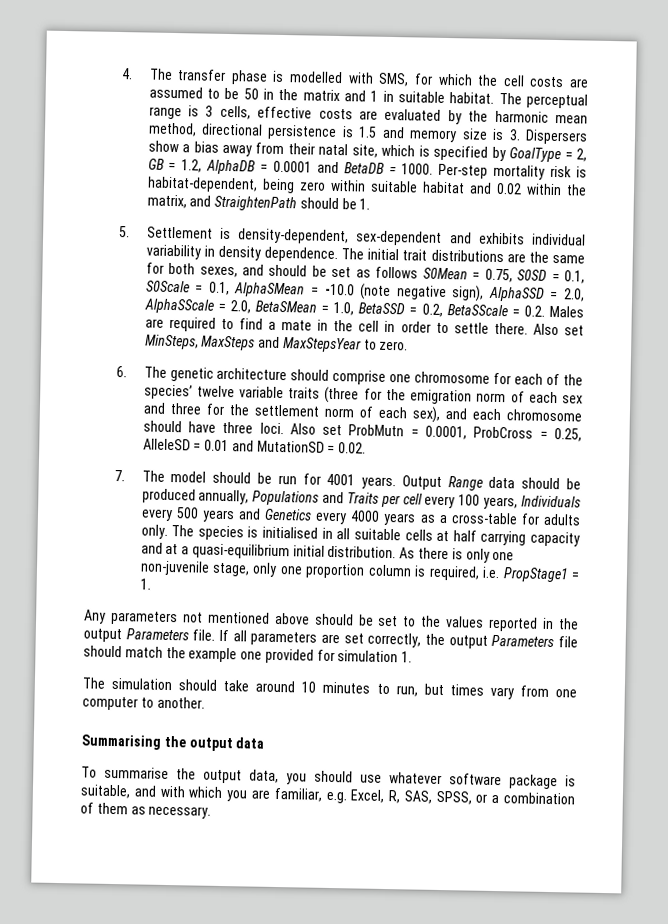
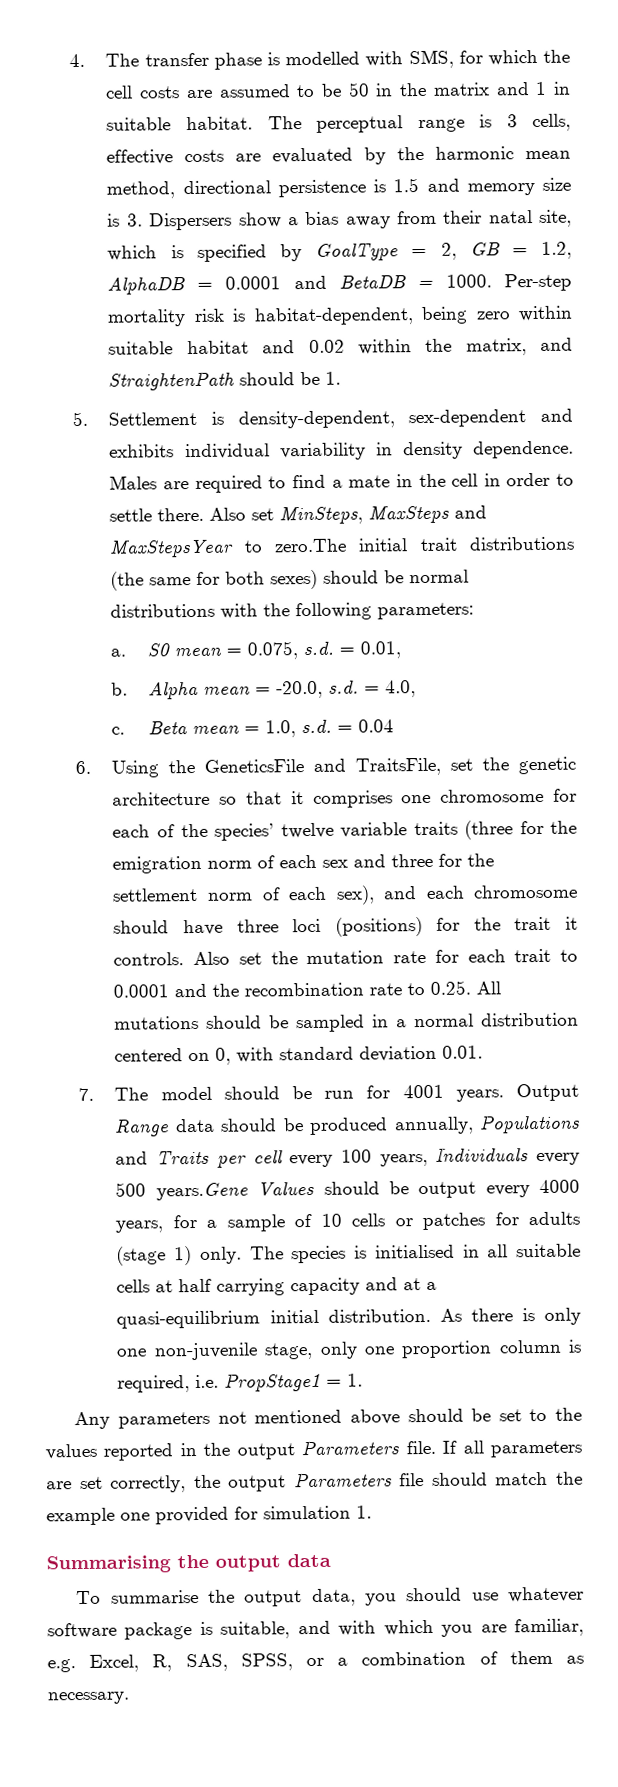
- The initial trait distributions are the same for both sexes, and should be set as follows S0Mean = 0.75, S0SD = 0.1, S0Scale = 0.1, AlphaSMean = -10.0 (note negative sign), AlphaSSD = 2.0, AlphaSScale = 2.0, BetaSMean = 1.0, BetaSSD = 0.2, BetaSScale = 0.2. Males are required to find a mate in the cell in order to settle there.
+ Males are required to find a mate in the cell in order to settle there.
- Also set MinSteps, MaxSteps and MaxStepsYear to zero.
- 6. The genetic architecture should comprise one chromosome for each of the species’ twelve variable traits (three for the emigration norm of each sex and three for the settlement norm of each sex), and each chromosome should have three loci. Also set ProbMutn = 0.0001, ProbCross = 0.25, AlleleSD = 0.01 and MutationSD = 0.02.
+ Also set MinSteps, MaxSteps and MaxStepsYear to zero.The initial trait distributions (the same for both sexes) should be normal distributions with the following parameters:
+ a. S0 mean = 0.075, s.d. = 0.01,
+ b. Alpha mean = -20.0, s.d. = 4.0,
+ c. Beta mean = 1.0, s.d. = 0.04
+ 6. Using the GeneticsFile and TraitsFile, set the genetic architecture so that it comprises one chromosome for each of the species’ twelve variable traits (three for the emigration norm of each sex and three for the settlement norm of each sex), and each chromosome should have three loci (positions) for the trait it controls. Also set the mutation rate for each trait to 0.0001 and the recombination rate to 0.25. All mutations should be sampled in a normal distribution centered on 0, with standard deviation 0.01.
- Output Range data should be produced annually, Populations and Traits per cell every 100 years, Individuals every 500 years and Genetics every 4000 years as a cross-table for adults only.
+ Output Range data should be produced annually, Populations and Traits per cell every 100 years, Individuals every 500 years.Gene Values should be output every 4000 years, for a sample of 10 cells or patches for adults (stage 1) only.
- The simulation should take around 10 minutes to run, but times vary from one computer to another.

